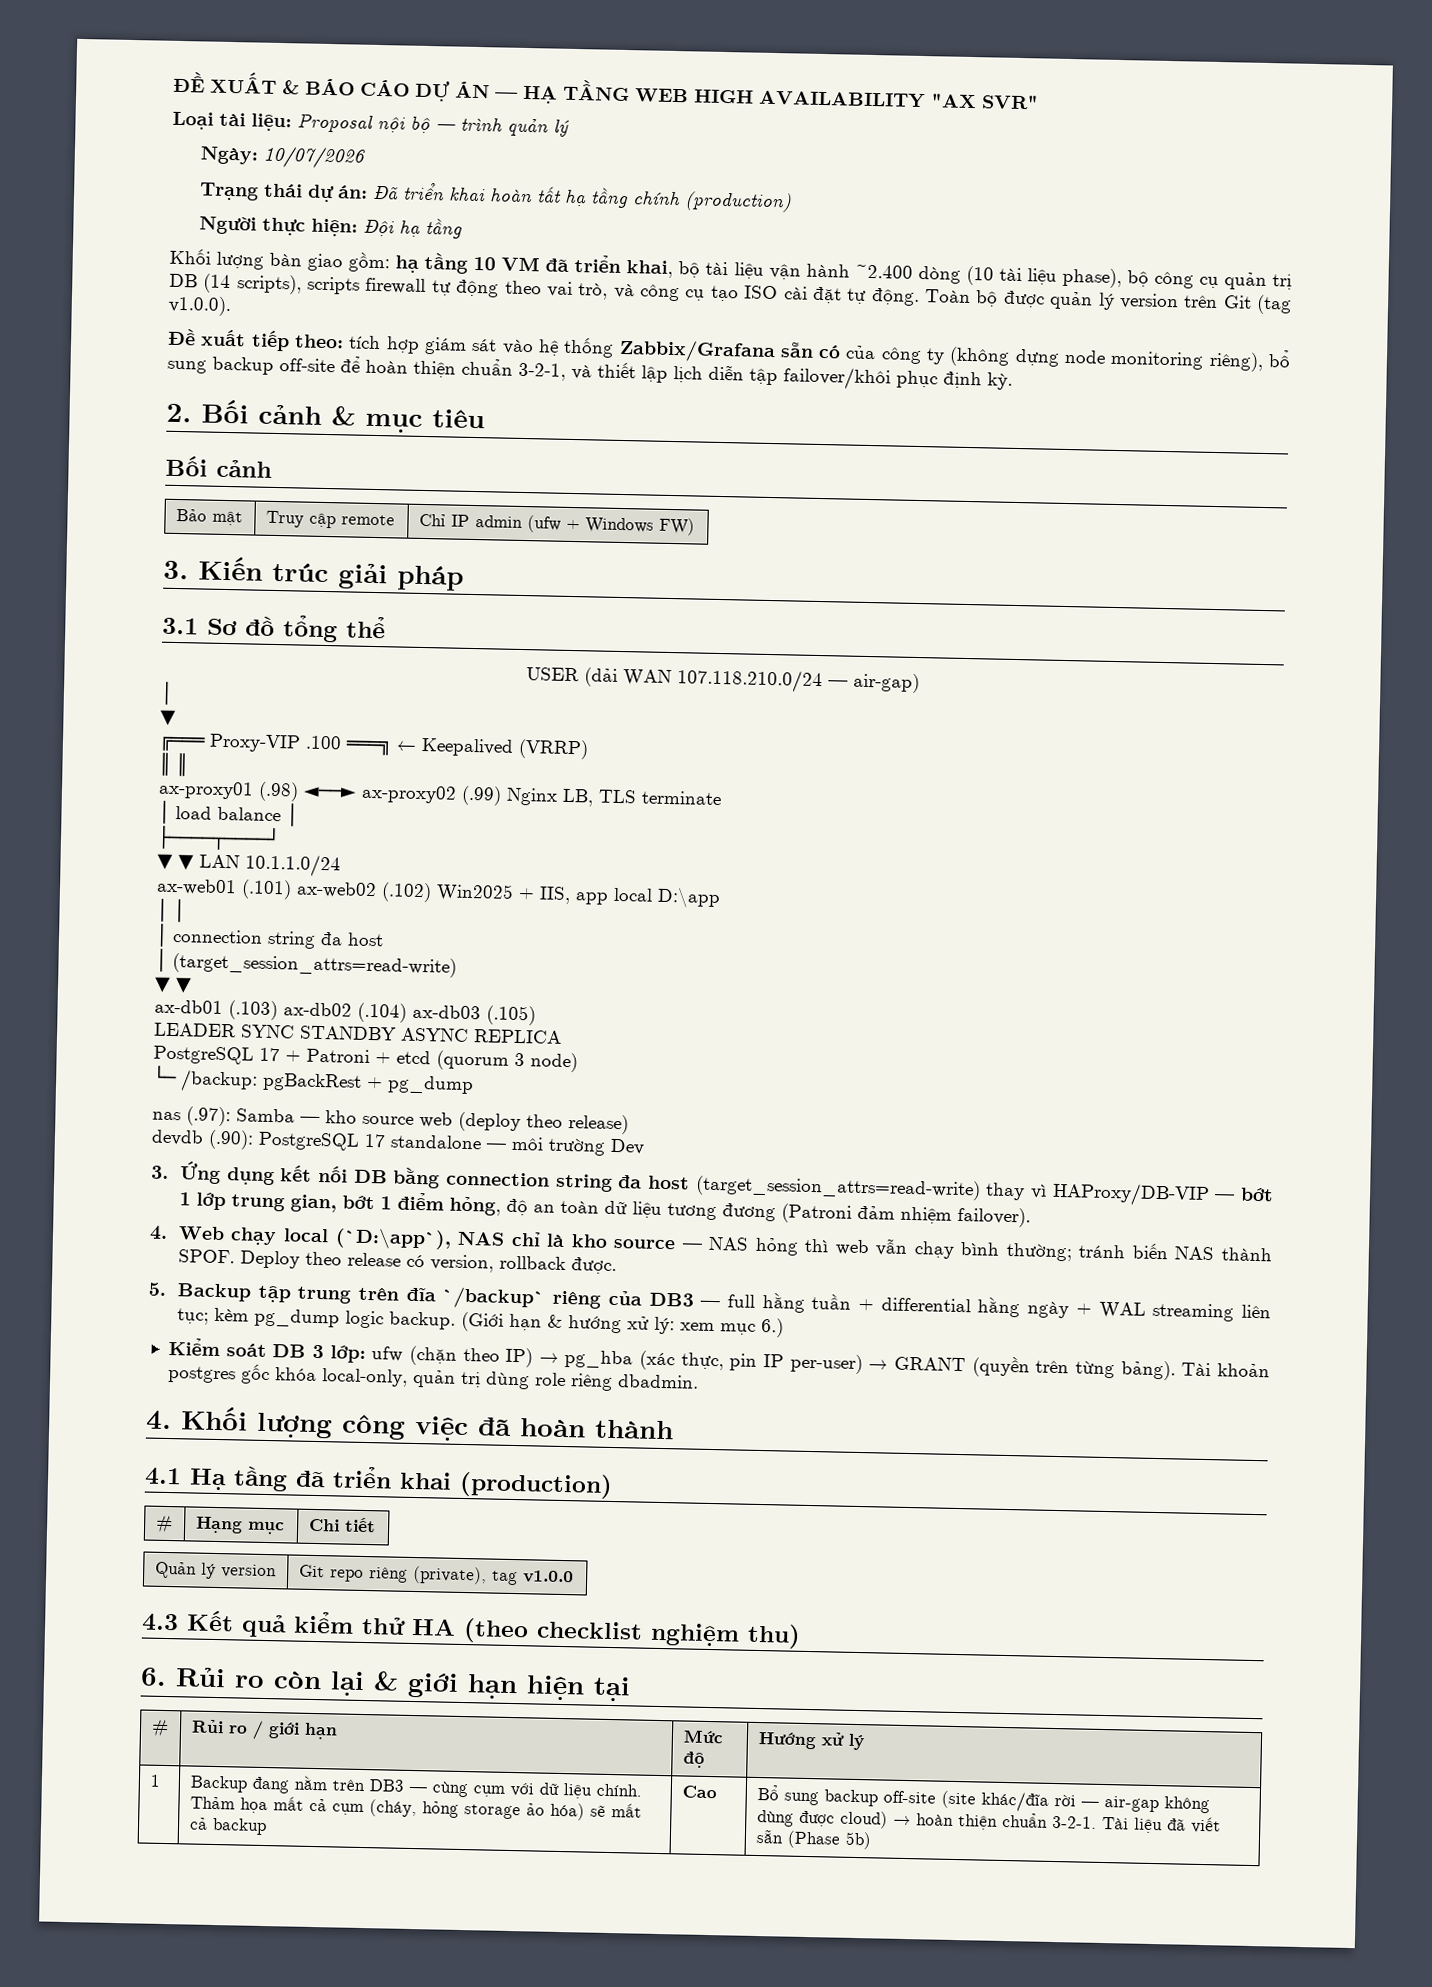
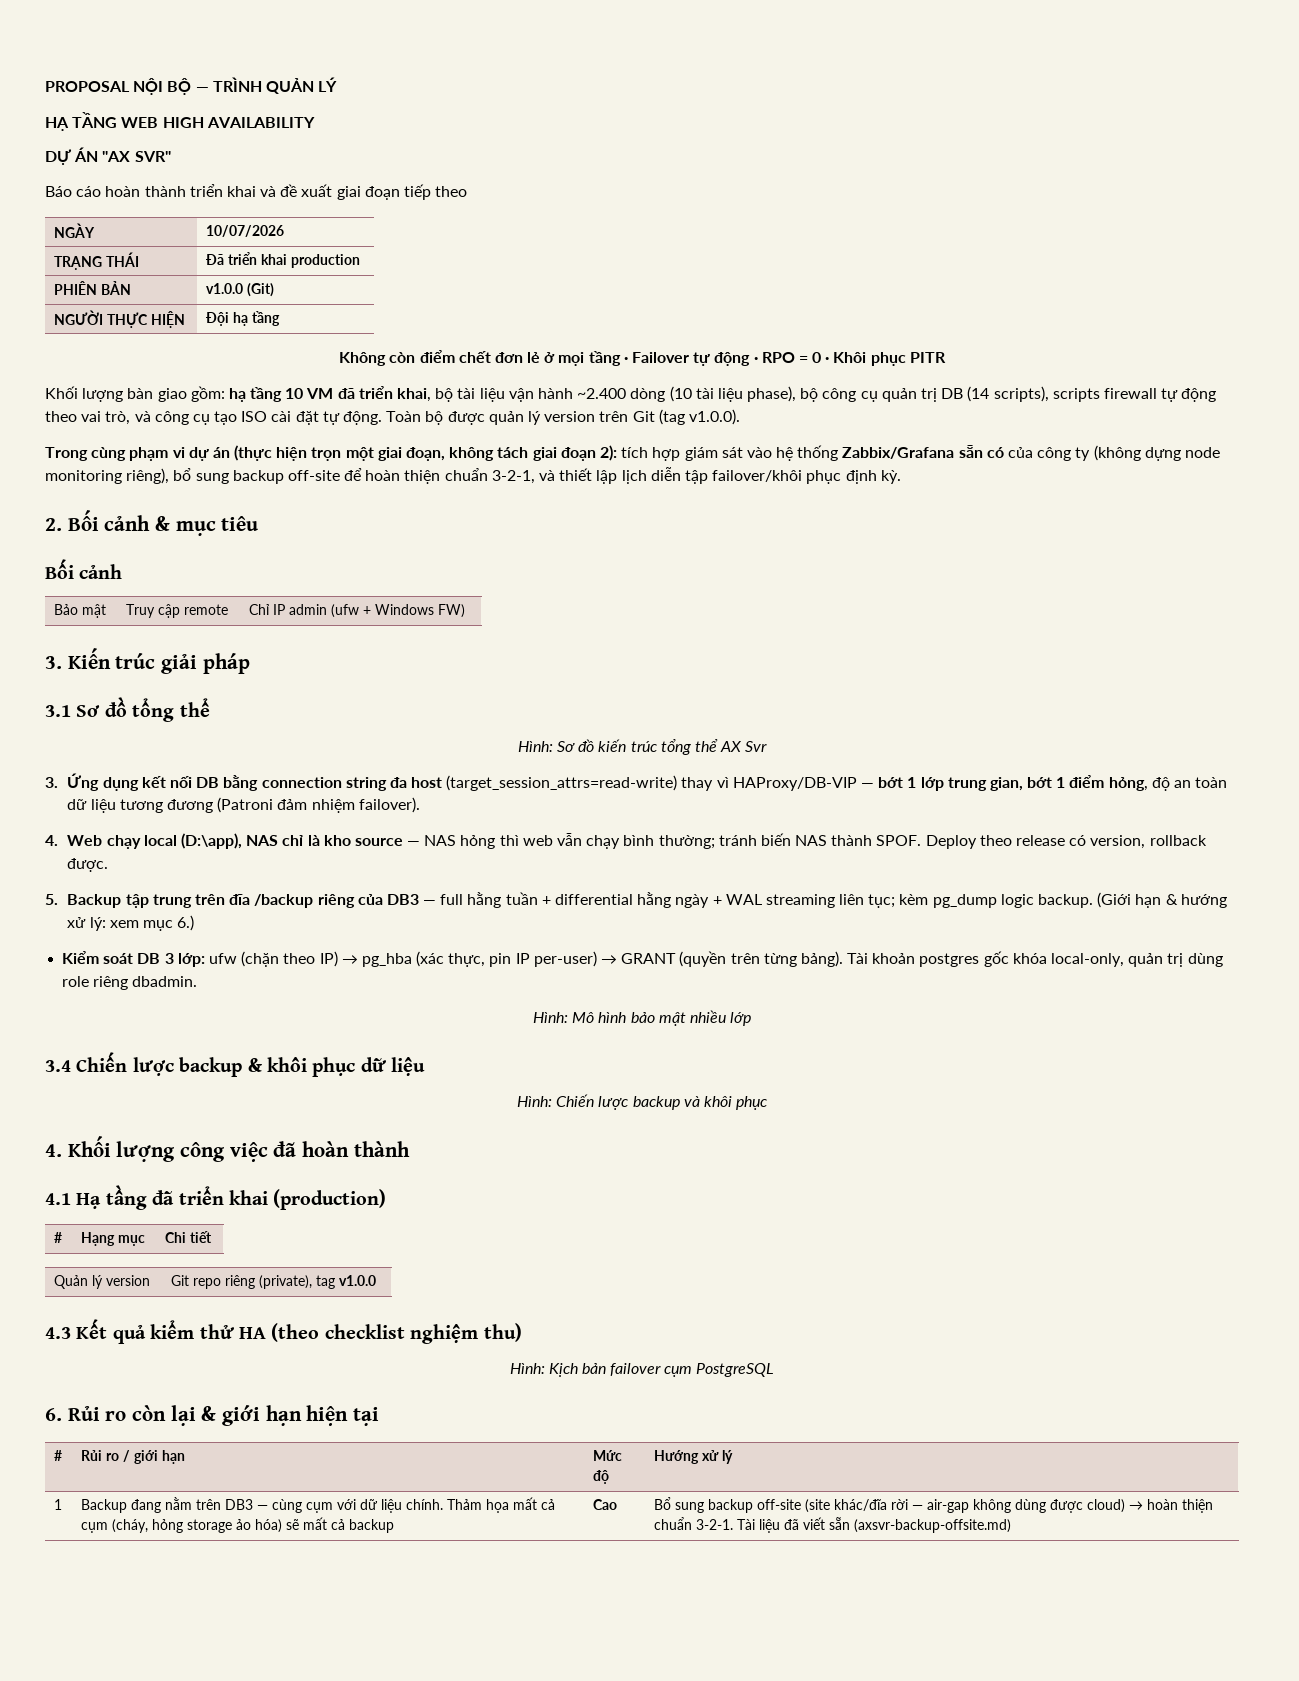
- ĐỀ XUẤT & BÁO CÁO DỰ ÁN — HẠ TẦNG WEB HIGH AVAILABILITY "AX SVR"
+ PROPOSAL NỘI BỘ — TRÌNH QUẢN LÝ
+ HẠ TẦNG WEB HIGH AVAILABILITY
+ DỰ ÁN "AX SVR"
- Loại tài liệu: Proposal nội bộ — trình quản lý
- Ngày: 10/07/2026
- Trạng thái dự án: Đã triển khai hoàn tất hạ tầng chính (production)
- Người thực hiện: Đội hạ tầng
+ Báo cáo hoàn thành triển khai và đề xuất giai đoạn tiếp theo
+ NGÀY | 10/07/2026
+ TRẠNG THÁI | Đã triển khai production
+ PHIÊN BẢN | v1.0.0 (Git)
+ NGƯỜI THỰC HIỆN | Đội hạ tầng
+ Không còn điểm chết đơn lẻ ở mọi tầng · Failover tự động · RPO = 0 · Khôi phục PITR
- Đề xuất tiếp theo: tích hợp giám sát vào hệ thống Zabbix/Grafana sẵn có của công ty (không dựng node monitoring riêng), bổ sung backup off-site để hoàn thiện chuẩn 3-2-1, và thiết lập lịch diễn tập failover/khôi phục định kỳ.
+ Trong cùng phạm vi dự án (thực hiện trọn một giai đoạn, không tách giai đoạn 2): tích hợp giám sát vào hệ thống Zabbix/Grafana sẵn có của công ty (không dựng node monitoring riêng), bổ sung backup off-site để hoàn thiện chuẩn 3-2-1, và thiết lập lịch diễn tập failover/khôi phục định kỳ.
- USER (dải WAN 107.118.210.0/24 — air-gap)
- │
- ▼
- ╔═══ Proxy-VIP .100 ═══╗ ← Keepalived (VRRP)
- ║ ║
- ax-proxy01 (.98) ◄──► ax-proxy02 (.99) Nginx LB, TLS terminate
- │ load balance │
- ├────┬────┘
- ▼ ▼ LAN 10.1.1.0/24
- ax-web01 (.101) ax-web02 (.102) Win2025 + IIS, app local D:\app
- │ │
- │ connection string đa host
- │ (target_session_attrs=read-write)
- ▼ ▼
- ax-db01 (.103) ax-db02 (.104) ax-db03 (.105)
- LEADER SYNC STANDBY ASYNC REPLICA
- PostgreSQL 17 + Patroni + etcd (quorum 3 node)
- └─ /backup: pgBackRest + pg_dump
- nas (.97): Samba — kho source web (deploy theo release)
- devdb (.90): PostgreSQL 17 standalone — môi trường Dev
+ Hình: Sơ đồ kiến trúc tổng thể AX Svr
- 4. Web chạy local (`D:\app`), NAS chỉ là kho source — NAS hỏng thì web vẫn chạy bình thường; tránh biến NAS thành SPOF.
+ 4. Web chạy local (D:\app), NAS chỉ là kho source — NAS hỏng thì web vẫn chạy bình thường; tránh biến NAS thành SPOF.
- 5. Backup tập trung trên đĩa `/backup` riêng của DB3 — full hằng tuần + differential hằng ngày + WAL streaming liên tục; kèm pg_dump logic backup.
+ 5. Backup tập trung trên đĩa /backup riêng của DB3 — full hằng tuần + differential hằng ngày + WAL streaming liên tục; kèm pg_dump logic backup.
+ Hình: Mô hình bảo mật nhiều lớp
+ 3.4 Chiến lược backup & khôi phục dữ liệu
+ Hình: Chiến lược backup và khôi phục
+ Hình: Kịch bản failover cụm PostgreSQL
- Tài liệu đã viết sẵn (Phase 5b)
+ Tài liệu đã viết sẵn (axsvr-backup-offsite.md)

